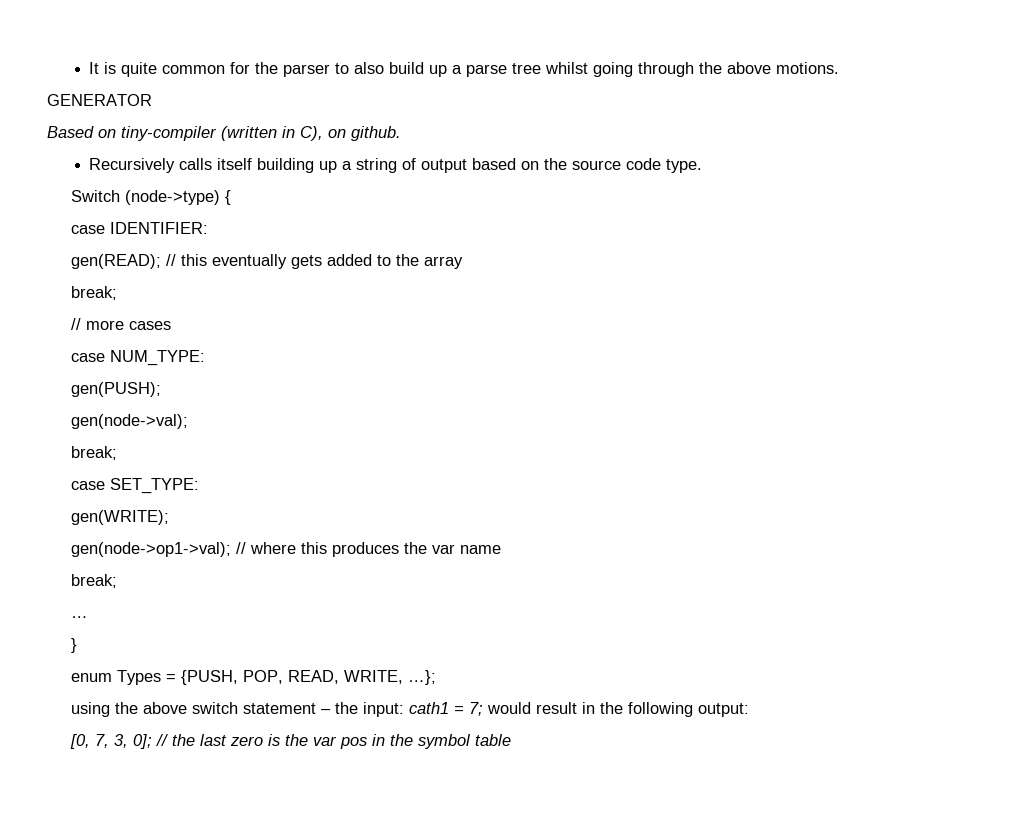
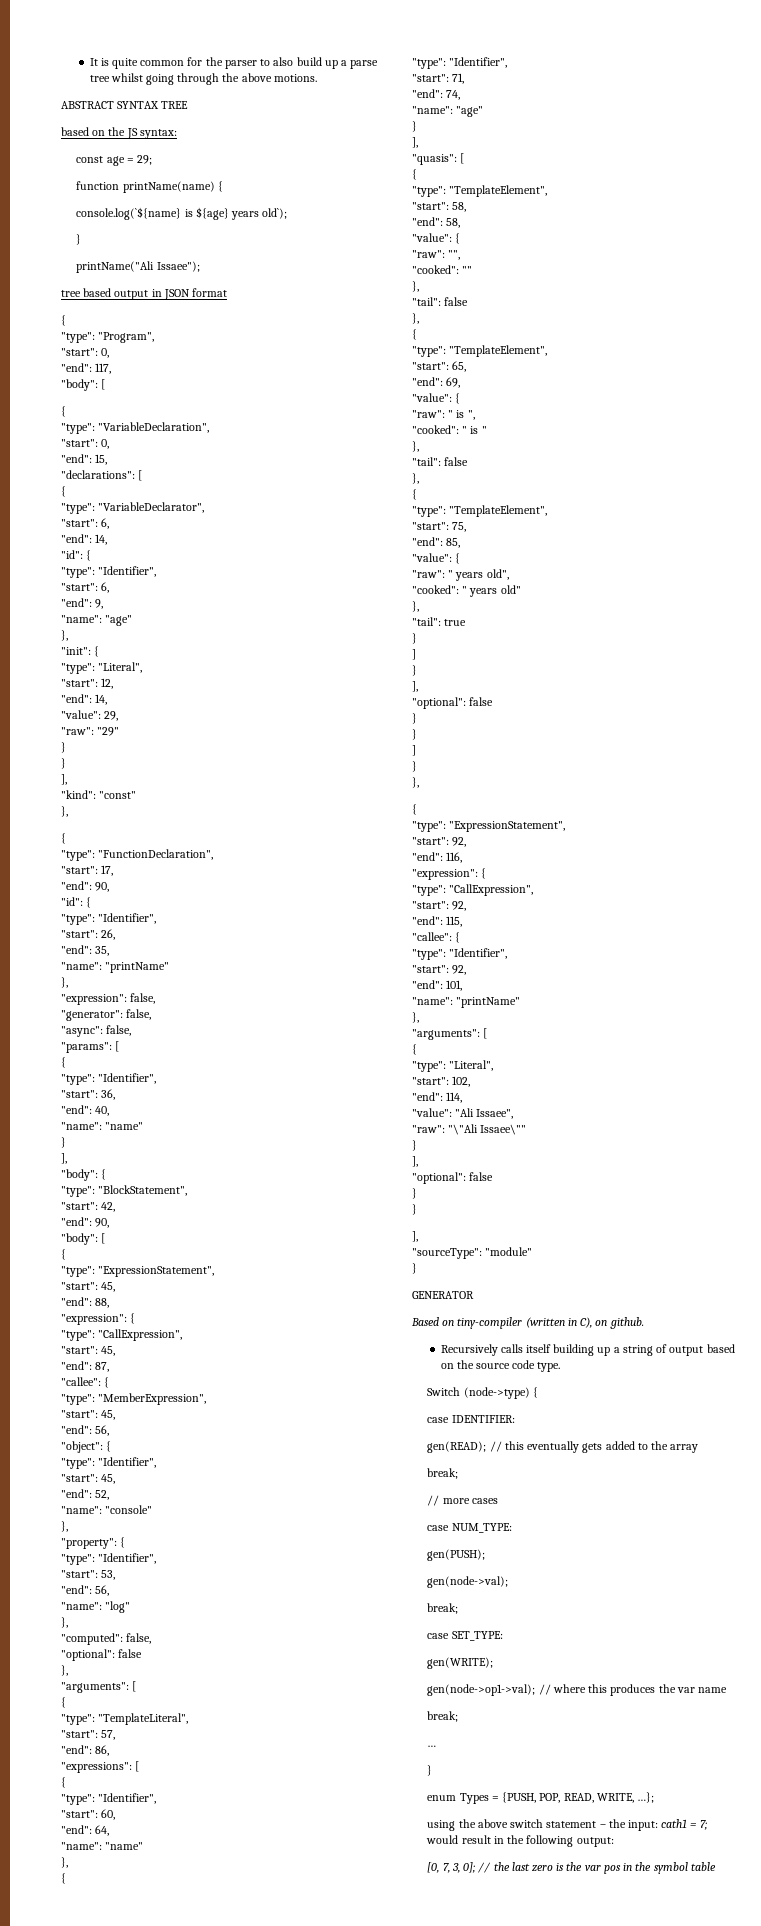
+ ABSTRACT SYNTAX TREE
+ based on the JS syntax:
+ const age = 29;
+ function printName(name) {
+ console.log(`${name} is ${age} years old`);
+ }
+ printName("Ali Issaee");
+ tree based output in JSON format
+ {
+ "type": "Program",
+ "start": 0,
+ "end": 117,
+ "body": [
+ {
+ "type": "VariableDeclaration",
+ "start": 0,
+ "end": 15,
+ "declarations": [
+ {
+ "type": "VariableDeclarator",
+ "start": 6,
+ "end": 14,
+ "id": {
+ "type": "Identifier",
+ "start": 6,
+ "end": 9,
+ "name": "age"
+ },
+ "init": {
+ "type": "Literal",
+ "start": 12,
+ "end": 14,
+ "value": 29,
+ "raw": "29"
+ }
+ }
+ ],
+ "kind": "const"
+ },
+ {
+ "type": "FunctionDeclaration",
+ "start": 17,
+ "end": 90,
+ "id": {
+ "type": "Identifier",
+ "start": 26,
+ "end": 35,
+ "name": "printName"
+ },
+ "expression": false,
+ "generator": false,
+ "async": false,
+ "params": [
+ {
+ "type": "Identifier",
+ "start": 36,
+ "end": 40,
+ "name": "name"
+ }
+ ],
+ "body": {
+ "type": "BlockStatement",
+ "start": 42,
+ "end": 90,
+ "body": [
+ {
+ "type": "ExpressionStatement",
+ "start": 45,
+ "end": 88,
+ "expression": {
+ "type": "CallExpression",
+ "start": 45,
+ "end": 87,
+ "callee": {
+ "type": "MemberExpression",
+ "start": 45,
+ "end": 56,
+ "object": {
+ "type": "Identifier",
+ "start": 45,
+ "end": 52,
+ "name": "console"
+ },
+ "property": {
+ "type": "Identifier",
+ "start": 53,
+ "end": 56,
+ "name": "log"
+ },
+ "computed": false,
+ "optional": false
+ },
+ "arguments": [
+ {
+ "type": "TemplateLiteral",
+ "start": 57,
+ "end": 86,
+ "expressions": [
+ {
+ "type": "Identifier",
+ "start": 60,
+ "end": 64,
+ "name": "name"
+ },
+ {
+ "type": "Identifier",
+ "start": 71,
+ "end": 74,
+ "name": "age"
+ }
+ ],
+ "quasis": [
+ {
+ "type": "TemplateElement",
+ "start": 58,
+ "end": 58,
+ "value": {
+ "raw": "",
+ "cooked": ""
+ },
+ "tail": false
+ },
+ {
+ "type": "TemplateElement",
+ "start": 65,
+ "end": 69,
+ "value": {
+ "raw": " is ",
+ "cooked": " is "
+ },
+ "tail": false
+ },
+ {
+ "type": "TemplateElement",
+ "start": 75,
+ "end": 85,
+ "value": {
+ "raw": " years old",
+ "cooked": " years old"
+ },
+ "tail": true
+ }
+ ]
+ }
+ ],
+ "optional": false
+ }
+ }
+ ]
+ }
+ },
+ {
+ "type": "ExpressionStatement",
+ "start": 92,
+ "end": 116,
+ "expression": {
+ "type": "CallExpression",
+ "start": 92,
+ "end": 115,
+ "callee": {
+ "type": "Identifier",
+ "start": 92,
+ "end": 101,
+ "name": "printName"
+ },
+ "arguments": [
+ {
+ "type": "Literal",
+ "start": 102,
+ "end": 114,
+ "value": "Ali Issaee",
+ "raw": "\"Ali Issaee\""
+ }
+ ],
+ "optional": false
+ }
+ }
+ ],
+ "sourceType": "module"
+ }

